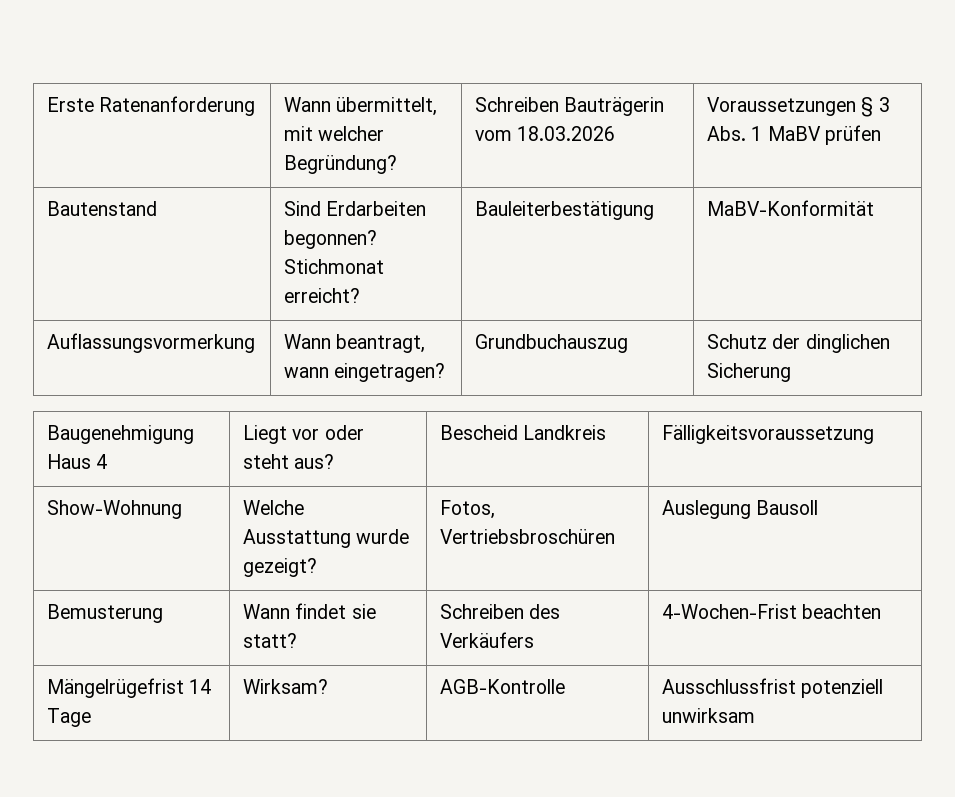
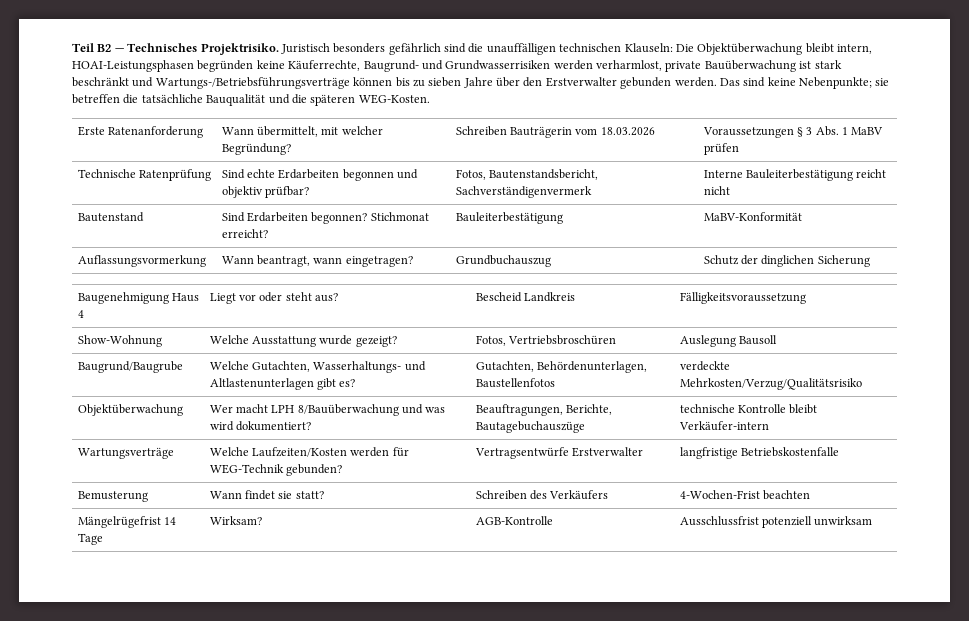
+ Teil B2 — Technisches Projektrisiko. Juristisch besonders gefährlich sind die unauffälligen technischen Klauseln: Die Objektüberwachung bleibt intern, HOAI-Leistungsphasen begründen keine Käuferrechte, Baugrund- und Grundwasserrisiken werden verharmlost, private Bauüberwachung ist stark beschränkt und Wartungs-/Betriebsführungsverträge können bis zu sieben Jahre über den Erstverwalter gebunden werden. Das sind keine Nebenpunkte; sie betreffen die tatsächliche Bauqualität und die späteren WEG-Kosten.
+ Technische Ratenprüfung | Sind echte Erdarbeiten begonnen und objektiv prüfbar? | Fotos, Bautenstandsbericht, Sachverständigenvermerk | Interne Bauleiterbestätigung reicht nicht
+ Baugrund/Baugrube | Welche Gutachten, Wasserhaltungs- und Altlastenunterlagen gibt es? | Gutachten, Behördenunterlagen, Baustellenfotos | verdeckte Mehrkosten/Verzug/Qualitätsrisiko
+ Objektüberwachung | Wer macht LPH 8/Bauüberwachung und was wird dokumentiert? | Beauftragungen, Berichte, Bautagebuchauszüge | technische Kontrolle bleibt Verkäufer-intern
+ Wartungsverträge | Welche Laufzeiten/Kosten werden für WEG-Technik gebunden? | Vertragsentwürfe Erstverwalter | langfristige Betriebskostenfalle

